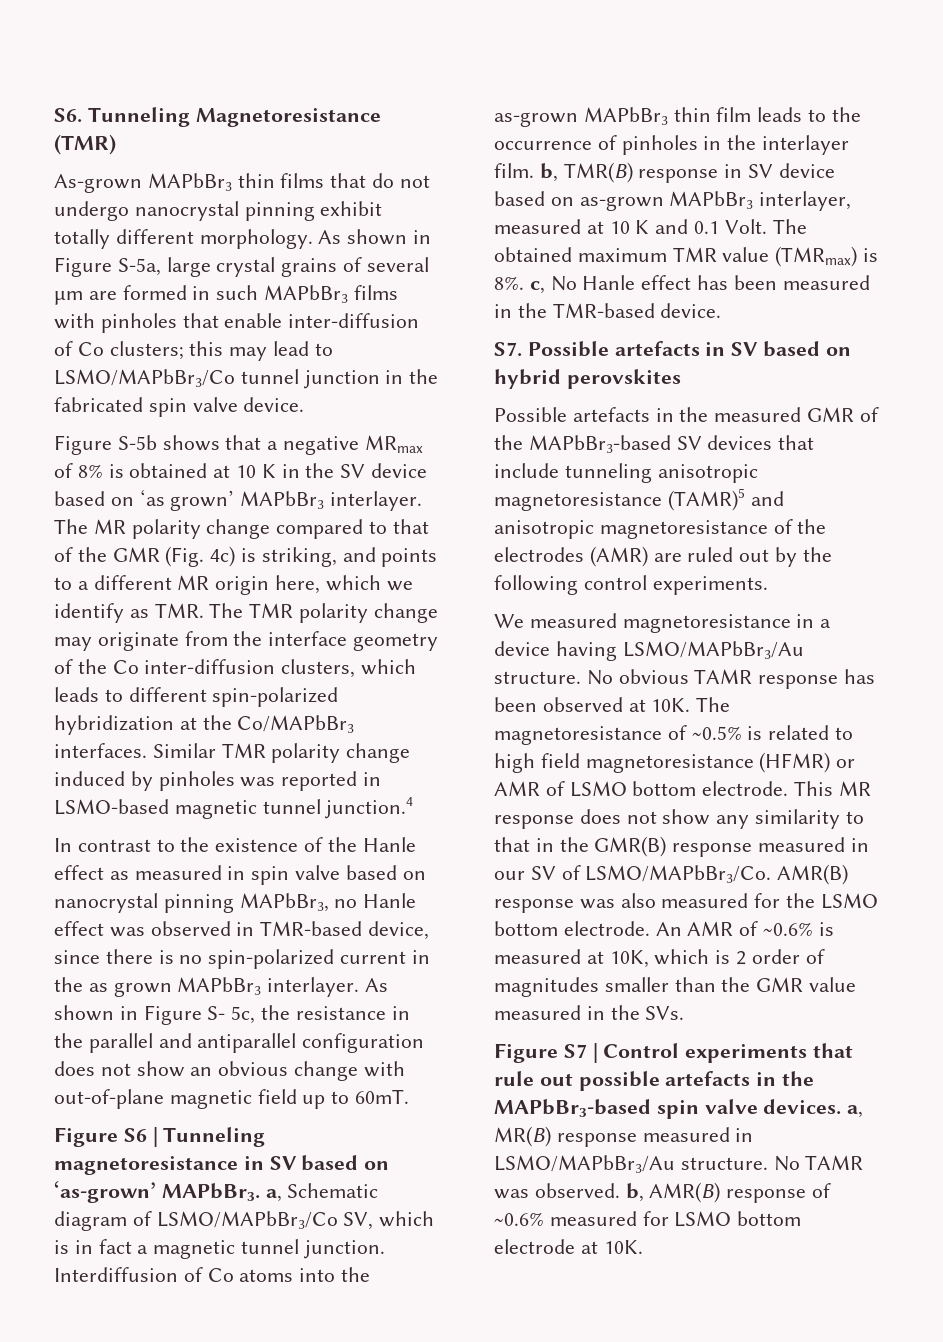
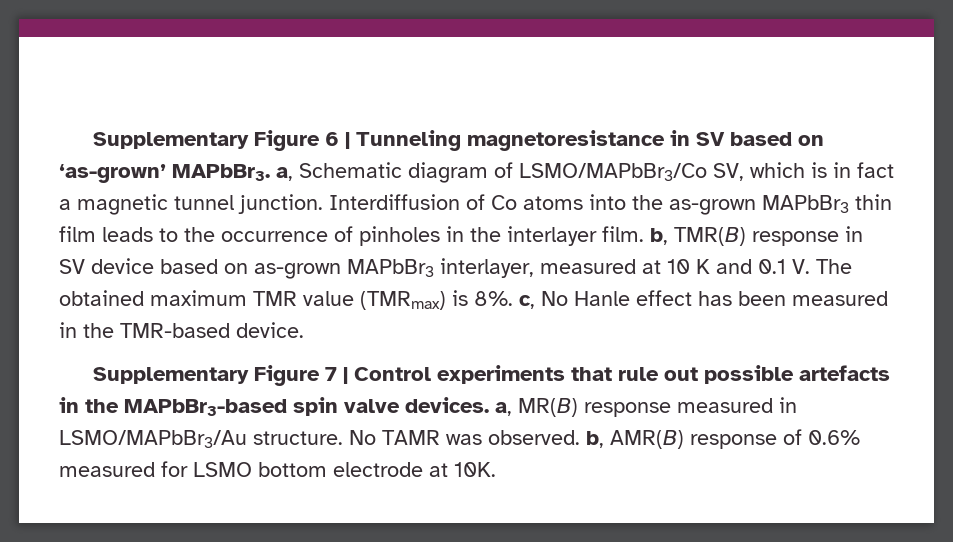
- S6. Tunneling Magnetoresistance (TMR)
- As-grown MAPbBr3 thin films that do not undergo nanocrystal pinning exhibit totally different morphology. As shown in Figure S-5a, large crystal grains of several μm are formed in such MAPbBr3 films with pinholes that enable inter-diffusion of Co clusters; this may lead to LSMO/MAPbBr3/Co tunnel junction in the fabricated spin valve device.
- Figure S-5b shows that a negative MRmax of 8% is obtained at 10 K in the SV device based on ‘as grown’ MAPbBr3 interlayer. The MR polarity change compared to that of the GMR (Fig. 4c) is striking, and points to a different MR origin here, which we identify as TMR. The TMR polarity change may originate from the interface geometry of the Co inter-diffusion clusters, which leads to different spin-polarized hybridization at the Co/MAPbBr3 interfaces. Similar TMR polarity change induced by pinholes was reported in LSMO-based magnetic tunnel junction.4
- In contrast to the existence of the Hanle effect as measured in spin valve based on nanocrystal pinning MAPbBr3, no Hanle effect was observed in TMR-based device, since there is no spin-polarized current in the as grown MAPbBr3 interlayer. As shown in Figure S- 5c, the resistance in the parallel and antiparallel configuration does not show an obvious change with out-of-plane magnetic field up to 60mT.
- Figure S6 | Tunneling magnetoresistance in SV based on ‘as-grown’ MAPbBr3. a, Schematic diagram of LSMO/MAPbBr3/Co SV, which is in fact a magnetic tunnel junction.
+ Supplementary Figure 6 | Tunneling magnetoresistance in SV based on ‘as-grown’ MAPbBr3. a, Schematic diagram of LSMO/MAPbBr3/Co SV, which is in fact a magnetic tunnel junction.
- Interdiffusion of Co atoms into the as-grown MAPbBr3 thin film leads to the occurrence of pinholes in the interlayer film. b, TMR(B) response in SV device based on as-grown MAPbBr3 interlayer, measured at 10 K and 0.1 Volt. The obtained maximum TMR value (TMRmax) is 8%. c, No Hanle effect has been measured in the TMR-based device.
+ Interdiffusion of Co atoms into the as-grown MAPbBr3 thin film leads to the occurrence of pinholes in the interlayer film. b, TMR(B) response in SV device based on as-grown MAPbBr3 interlayer, measured at 10 K and 0.1 V. The obtained maximum TMR value (TMRmax) is 8%. c, No Hanle effect has been measured in the TMR-based device.
- S7. Possible artefacts in SV based on hybrid perovskites
- Possible artefacts in the measured GMR of the MAPbBr3-based SV devices that include tunneling anisotropic magnetoresistance (TAMR)5 and anisotropic magnetoresistance of the electrodes (AMR) are ruled out by the following control experiments.
- We measured magnetoresistance in a device having LSMO/MAPbBr3/Au structure. No obvious TAMR response has been observed at 10K. The magnetoresistance of ~0.5% is related to high field magnetoresistance (HFMR) or AMR of LSMO bottom electrode. This MR response does not show any similarity to that in the GMR(B) response measured in our SV of LSMO/MAPbBr3/Co. AMR(B) response was also measured for the LSMO bottom electrode. An AMR of ~0.6% is measured at 10K, which is 2 order of magnitudes smaller than the GMR value measured in the SVs.
- Figure S7 | Control experiments that rule out possible artefacts in the MAPbBr3-based spin valve devices. a, MR(B) response measured in LSMO/MAPbBr3/Au structure.
+ Supplementary Figure 7 | Control experiments that rule out possible artefacts in the MAPbBr3-based spin valve devices. a, MR(B) response measured in LSMO/MAPbBr3/Au structure.
- No TAMR was observed. b, AMR(B) response of ~0.6% measured for LSMO bottom electrode at 10K.
+ No TAMR was observed. b, AMR(B) response of 0.6% measured for LSMO bottom electrode at 10K.

